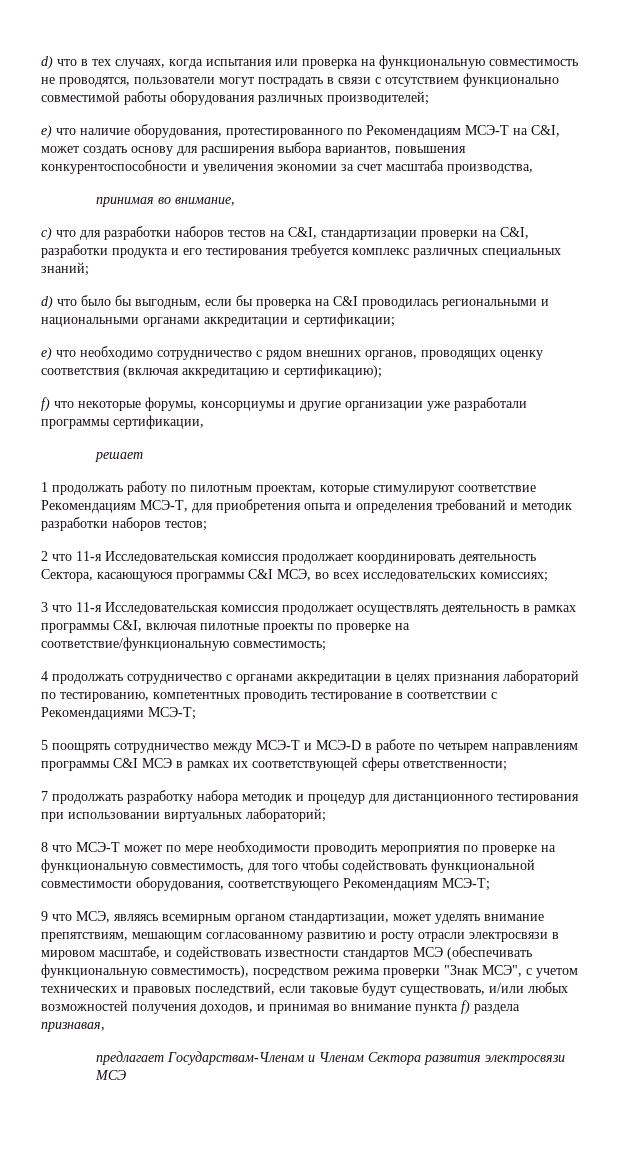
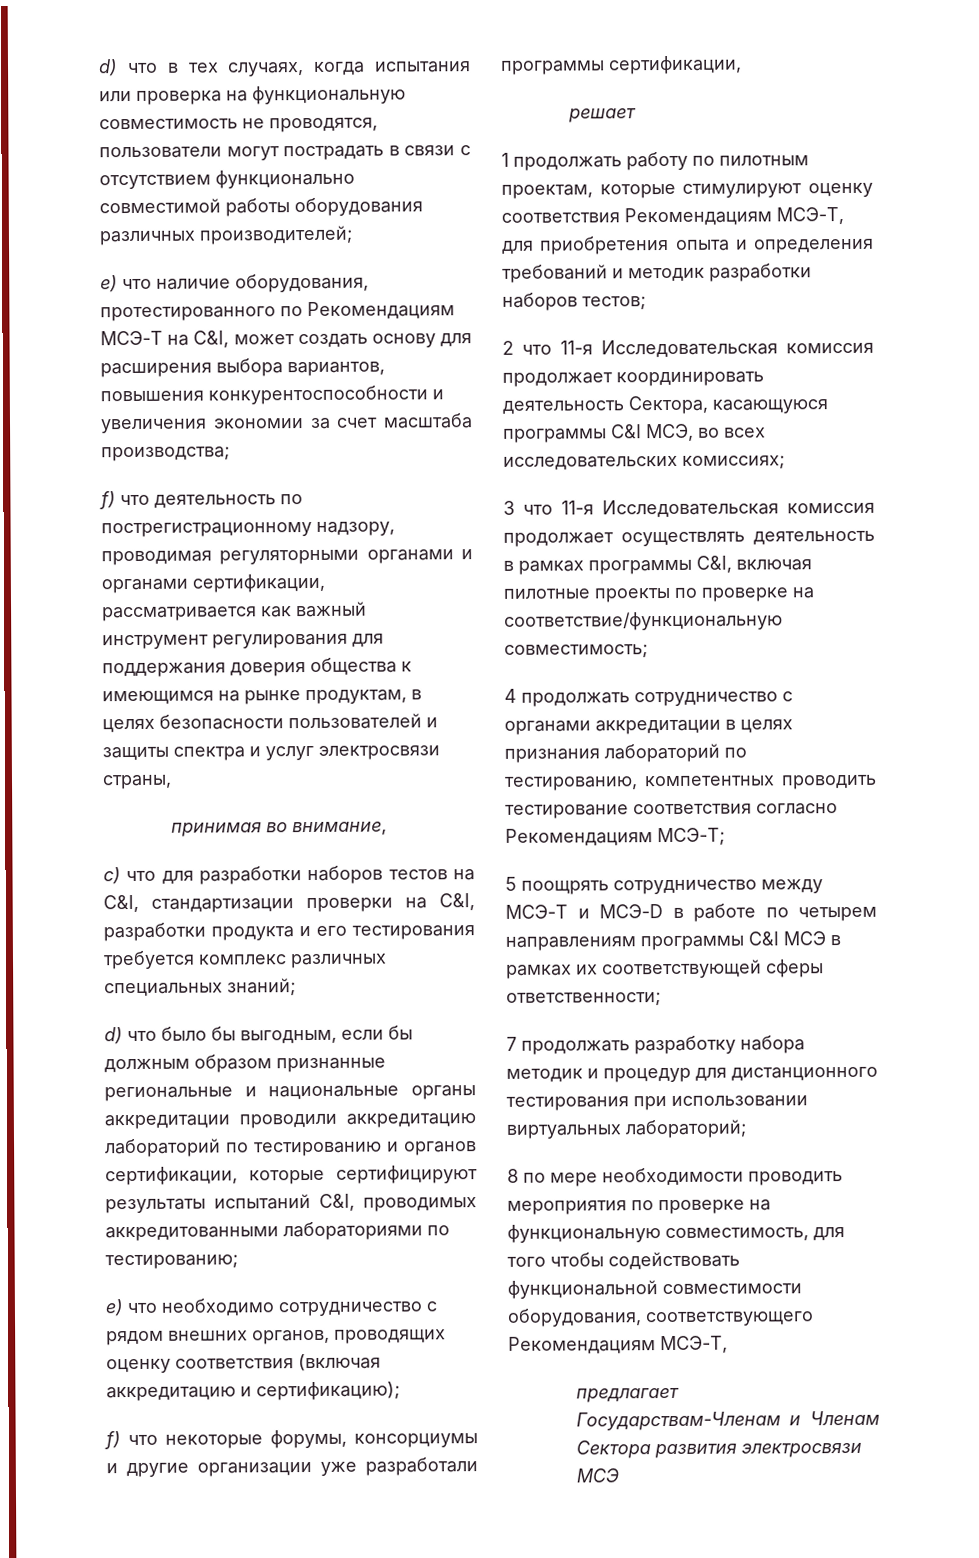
- e) что наличие оборудования, протестированного по Рекомендациям МСЭ-Т на C&I, может создать основу для расширения выбора вариантов, повышения конкурентоспособности и увеличения экономии за счет масштаба производства,
+ e) что наличие оборудования, протестированного по Рекомендациям МСЭ-Т на C&I, может создать основу для расширения выбора вариантов, повышения конкурентоспособности и увеличения экономии за счет масштаба производства;
+ f) что деятельность по пострегистрационному надзору, проводимая регуляторными органами и органами сертификации, рассматривается как важный инструмент регулирования для поддержания доверия общества к имеющимся на рынке продуктам, в целях безопасности пользователей и защиты спектра и услуг электросвязи страны,
- d) что было бы выгодным, если бы проверка на C&I проводилась региональными и национальными органами аккредитации и сертификации;
+ d) что было бы выгодным, если бы должным образом признанные региональные и национальные органы аккредитации проводили аккредитацию лабораторий по тестированию и органов сертификации, которые сертифицируют результаты испытаний C&I, проводимых аккредитованными лабораториями по тестированию;
- 1 продолжать работу по пилотным проектам, которые стимулируют соответствие Рекомендациям МСЭ-Т, для приобретения опыта и определения требований и методик разработки наборов тестов;
+ 1 продолжать работу по пилотным проектам, которые стимулируют оценку соответствия Рекомендациям МСЭ-Т, для приобретения опыта и определения требований и методик разработки наборов тестов;
- 4 продолжать сотрудничество с органами аккредитации в целях признания лабораторий по тестированию, компетентных проводить тестирование в соответствии с Рекомендациями МСЭ-Т;
+ 4 продолжать сотрудничество с органами аккредитации в целях признания лабораторий по тестированию, компетентных проводить тестирование соответствия согласно Рекомендациям МСЭ-Т;
- 8 что МСЭ-Т может по мере необходимости проводить мероприятия по проверке на функциональную совместимость, для того чтобы содействовать функциональной совместимости оборудования, соответствующего Рекомендациям МСЭ-Т;
- 9 что МСЭ, являясь всемирным органом стандартизации, может уделять внимание препятствиям, мешающим согласованному развитию и росту отрасли электросвязи в мировом масштабе, и содействовать известности стандартов МСЭ (обеспечивать функциональную совместимость), посредством режима проверки "Знак МСЭ", с учетом технических и правовых последствий, если таковые будут существовать, и/или любых возможностей получения доходов, и принимая во внимание пункта f) раздела признавая,
+ 8 по мере необходимости проводить мероприятия по проверке на функциональную совместимость, для того чтобы содействовать функциональной совместимости оборудования, соответствующего Рекомендациям МСЭ-Т,

